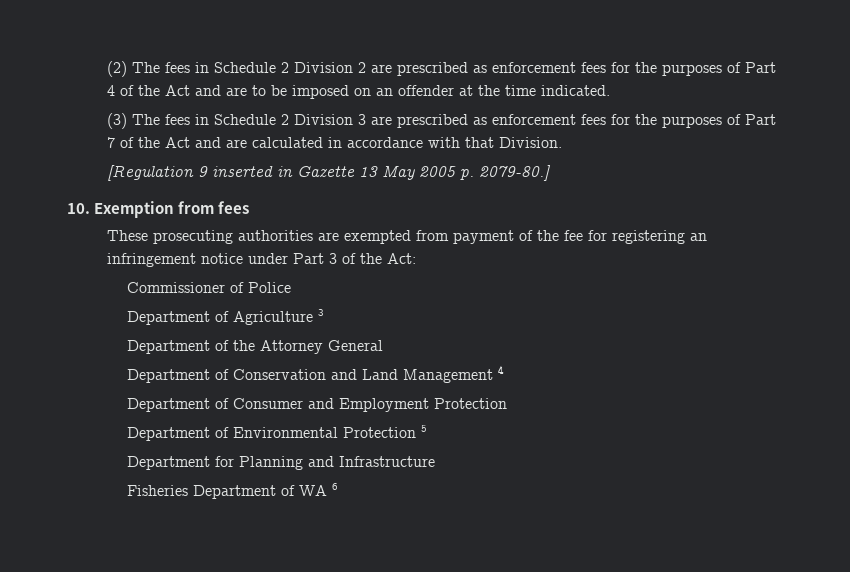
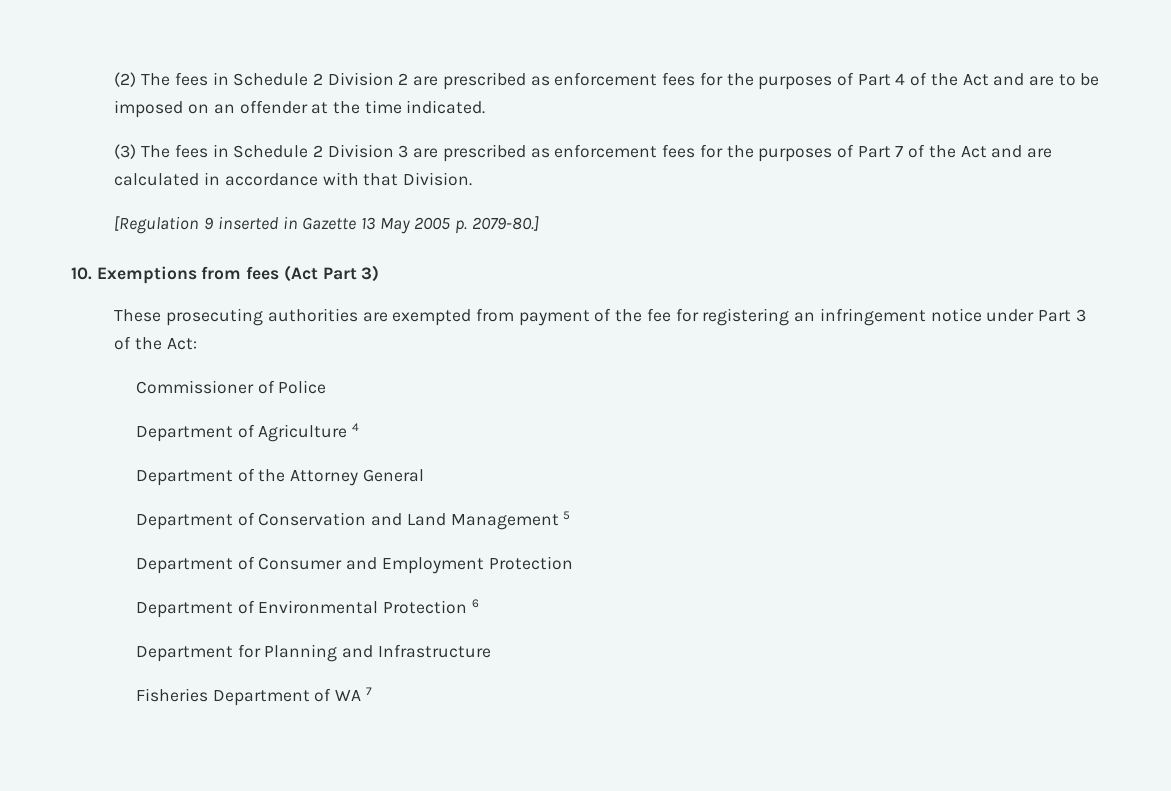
- 10. Exemption from fees
+ 10. Exemptions from fees (Act Part 3)
- Department of Agriculture 3
+ Department of Agriculture 4
- Department of Conservation and Land Management 4
+ Department of Conservation and Land Management 5
- Department of Environmental Protection 5
+ Department of Environmental Protection 6
- Fisheries Department of WA 6
+ Fisheries Department of WA 7

